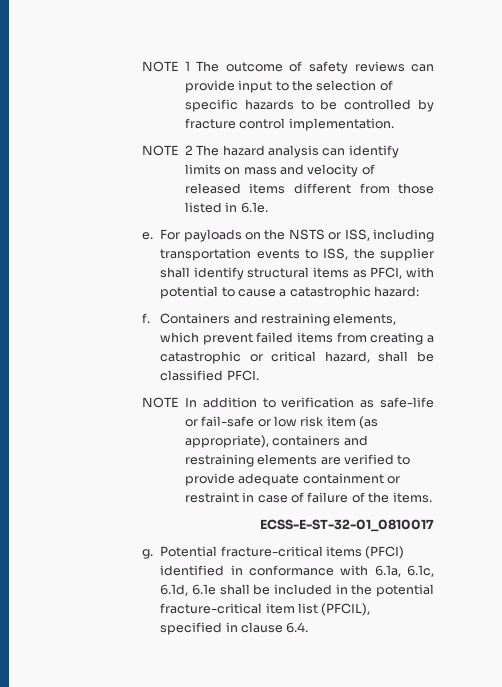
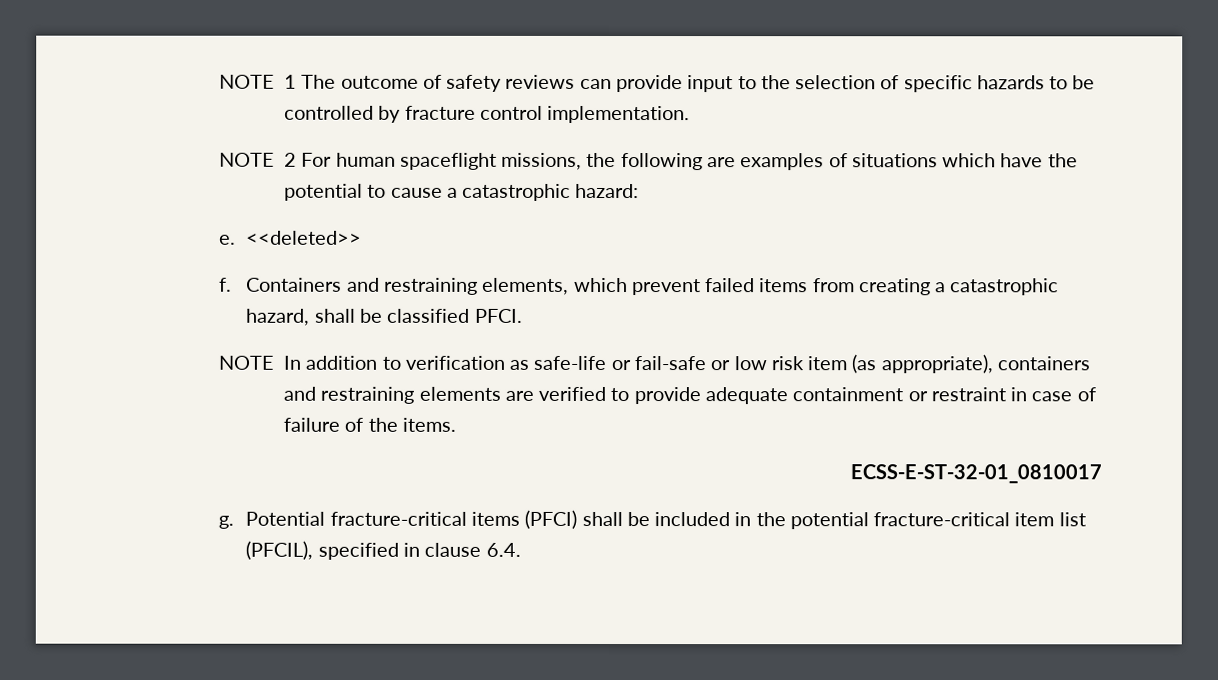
- NOTE 2 The hazard analysis can identify limits on mass and velocity of released items different from those listed in 6.1e.
- e. For payloads on the NSTS or ISS, including transportation events to ISS, the supplier shall identify structural items as PFCI, with potential to cause a catastrophic hazard:
+ NOTE 2 For human spaceflight missions, the following are examples of situations which have the potential to cause a catastrophic hazard:
+ e. <<deleted>>
- Containers and restraining elements, which prevent failed items from creating a catastrophic or critical hazard, shall be classified PFCI.
+ Containers and restraining elements, which prevent failed items from creating a catastrophic hazard, shall be classified PFCI.
- Potential fracture-critical items (PFCI) identified in conformance with 6.1a, 6.1c, 6.1d, 6.1e shall be included in the potential fracture-critical item list (PFCIL), specified in clause 6.4.
+ Potential fracture-critical items (PFCI) shall be included in the potential fracture-critical item list (PFCIL), specified in clause 6.4.

